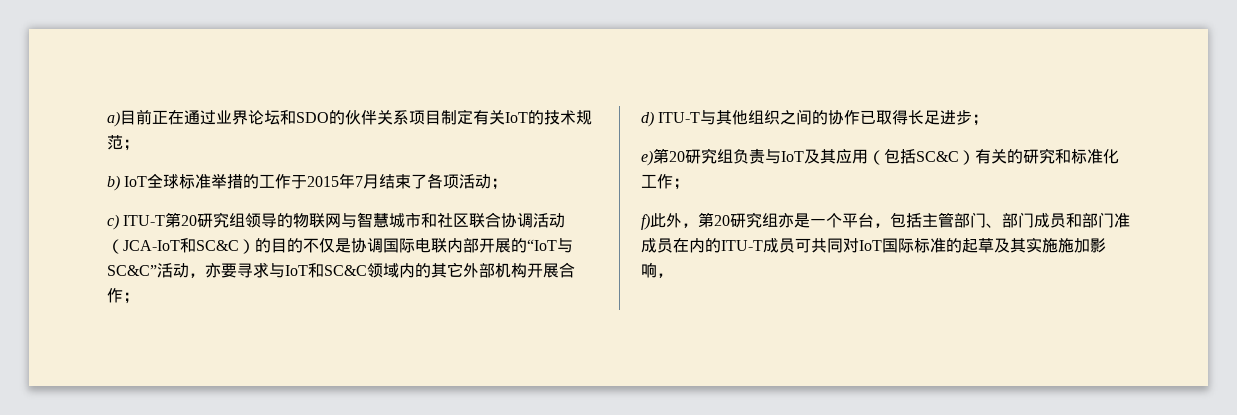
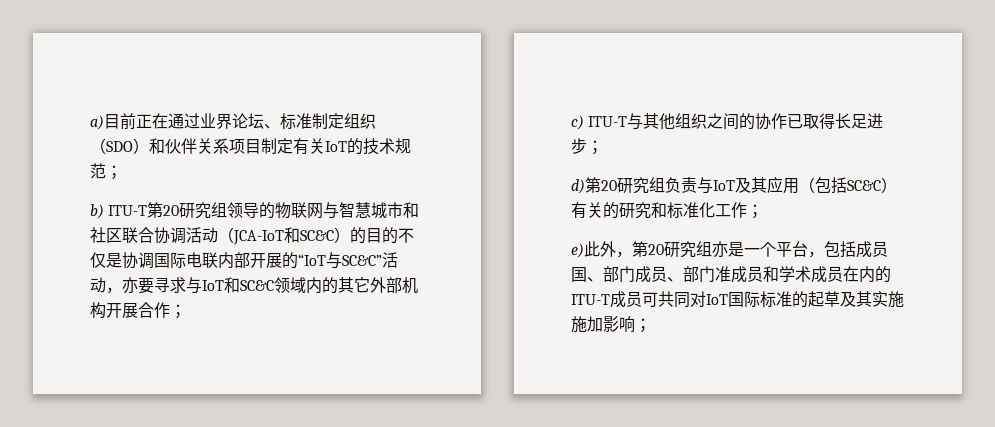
- a)目前正在通过业界论坛和SDO的伙伴关系项目制定有关IoT的技术规范；
+ a)目前正在通过业界论坛、标准制定组织（SDO）和伙伴关系项目制定有关IoT的技术规范；
- b) IoT全球标准举措的工作于2015年7月结束了各项活动；
- c) ITU-T第20研究组领导的物联网与智慧城市和社区联合协调活动（JCA-IoT和SC&C）的目的不仅是协调国际电联内部开展的“IoT与SC&C”活动，亦要寻求与IoT和SC&C领域内的其它外部机构开展合作；
+ b) ITU-T第20研究组领导的物联网与智慧城市和社区联合协调活动（JCA-IoT和SC&C）的目的不仅是协调国际电联内部开展的“IoT与SC&C”活动，亦要寻求与IoT和SC&C领域内的其它外部机构开展合作；
- d) ITU-T与其他组织之间的协作已取得长足进步；
+ c) ITU-T与其他组织之间的协作已取得长足进步；
- e)第20研究组负责与IoT及其应用（包括SC&C）有关的研究和标准化工作；
+ d)第20研究组负责与IoT及其应用（包括SC&C）有关的研究和标准化工作；
- f)此外，第20研究组亦是一个平台，包括主管部门、部门成员和部门准成员在内的ITU-T成员可共同对IoT国际标准的起草及其实施施加影响，
+ e)此外，第20研究组亦是一个平台，包括成员国、部门成员、部门准成员和学术成员在内的ITU-T成员可共同对IoT国际标准的起草及其实施施加影响；

